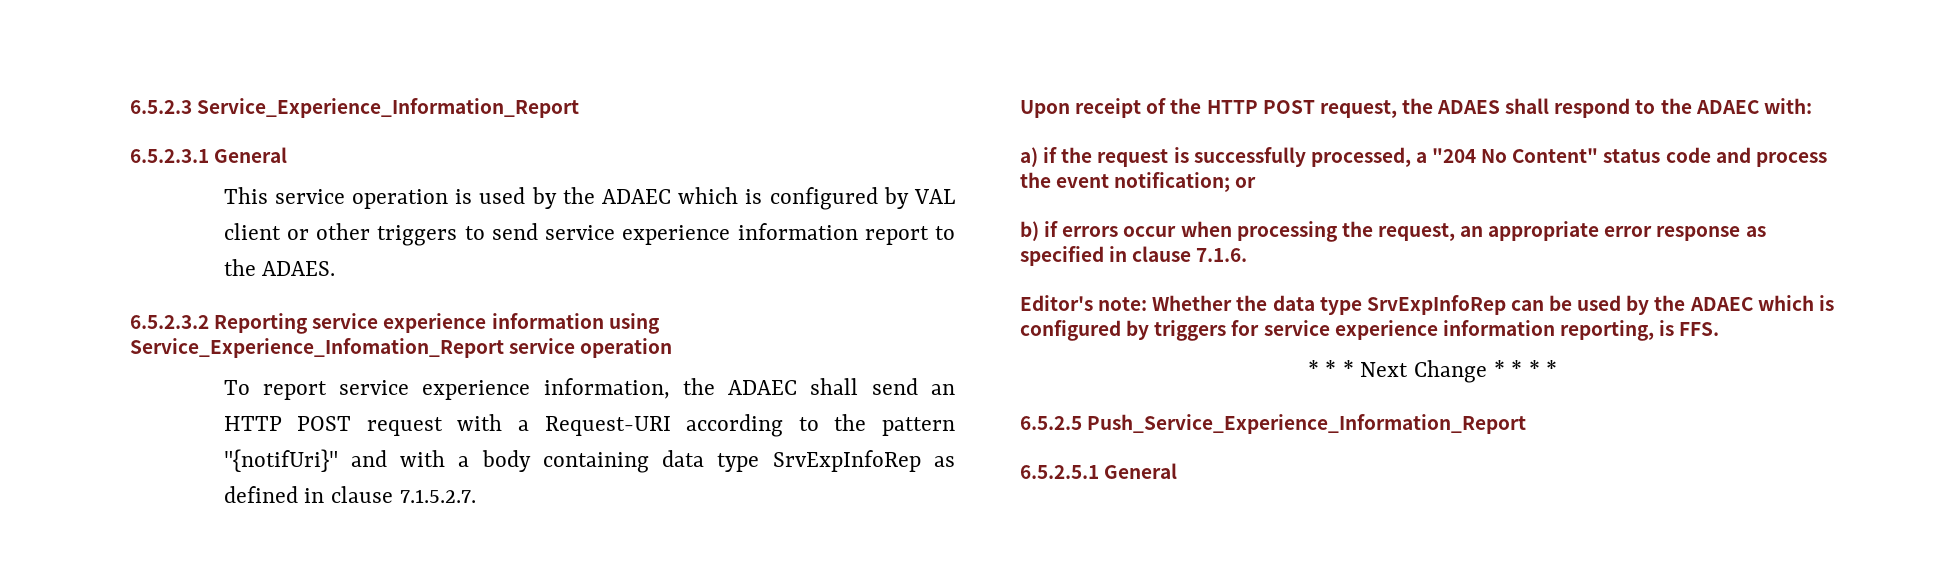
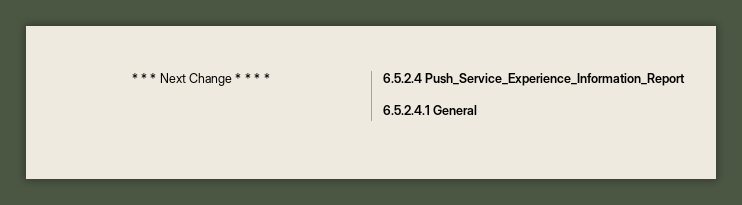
- 6.5.2.3 Service_Experience_Information_Report
- 6.5.2.3.1 General
- This service operation is used by the ADAEC which is configured by VAL client or other triggers to send service experience information report to the ADAES.
- 6.5.2.3.2 Reporting service experience information using Service_Experience_Infomation_Report service operation
- To report service experience information, the ADAEC shall send an HTTP POST request with a Request-URI according to the pattern "{notifUri}" and with a body containing data type SrvExpInfoRep as defined in clause 7.1.5.2.7.
- Upon receipt of the HTTP POST request, the ADAES shall respond to the ADAEC with:
- a) if the request is successfully processed, a "204 No Content" status code and process the event notification; or
- b) if errors occur when processing the request, an appropriate error response as specified in clause 7.1.6.
- Editor's note: Whether the data type SrvExpInfoRep can be used by the ADAEC which is configured by triggers for service experience information reporting, is FFS.
- 6.5.2.5 Push_Service_Experience_Information_Report
+ 6.5.2.4 Push_Service_Experience_Information_Report
- 6.5.2.5.1 General
+ 6.5.2.4.1 General

